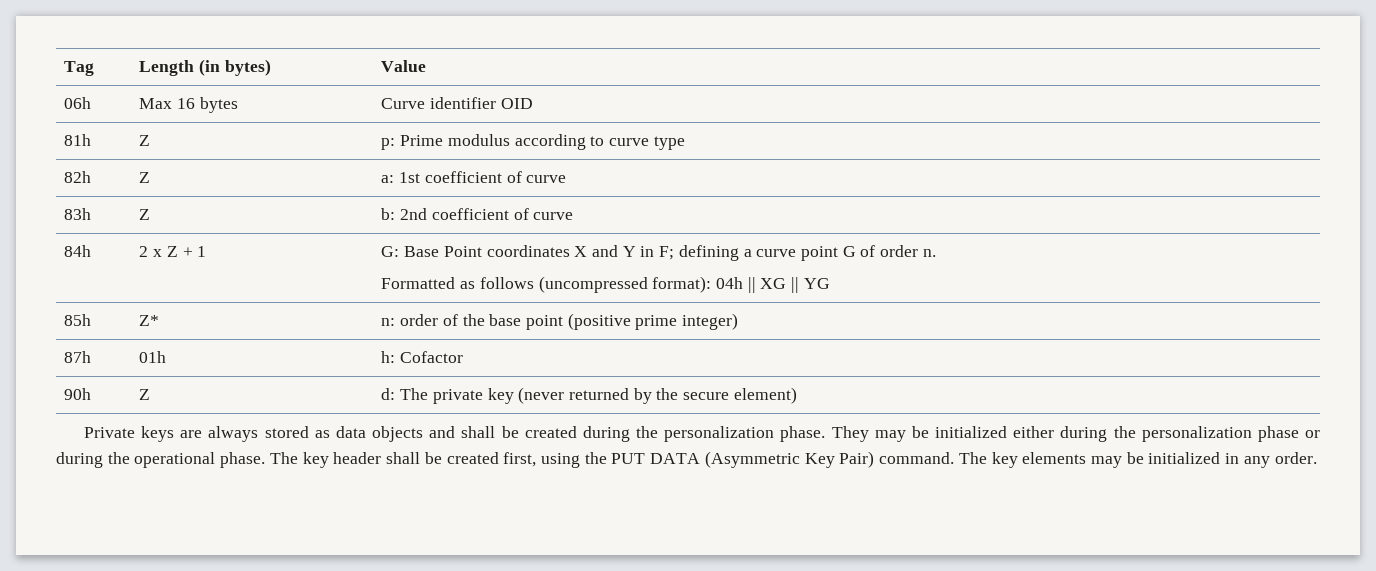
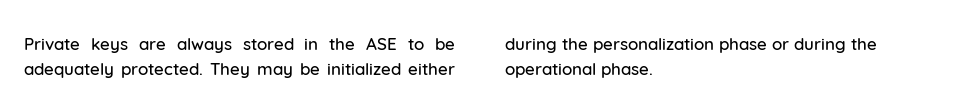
- Tag | Length (in bytes) | Value
- 06h | Max 16 bytes | Curve identifier OID
- 81h | Z | p: Prime modulus according to curve type
- 82h | Z | a: 1st coefficient of curve
- 83h | Z | b: 2nd coefficient of curve
- 84h | 2 x Z + 1 | G: Base Point coordinates X and Y in F; defining a curve point G of order n.
- Formatted as follows (uncompressed format): 04h || XG || YG
- 85h | Z* | n: order of the base point (positive prime integer)
- 87h | 01h | h: Cofactor
- 90h | Z | d: The private key (never returned by the secure element)
- Private keys are always stored as data objects and shall be created during the personalization phase.
+ Private keys are always stored in the ASE to be adequately protected.
- The key header shall be created first, using the PUT DATA (Asymmetric Key Pair) command. The key elements may be initialized in any order.

